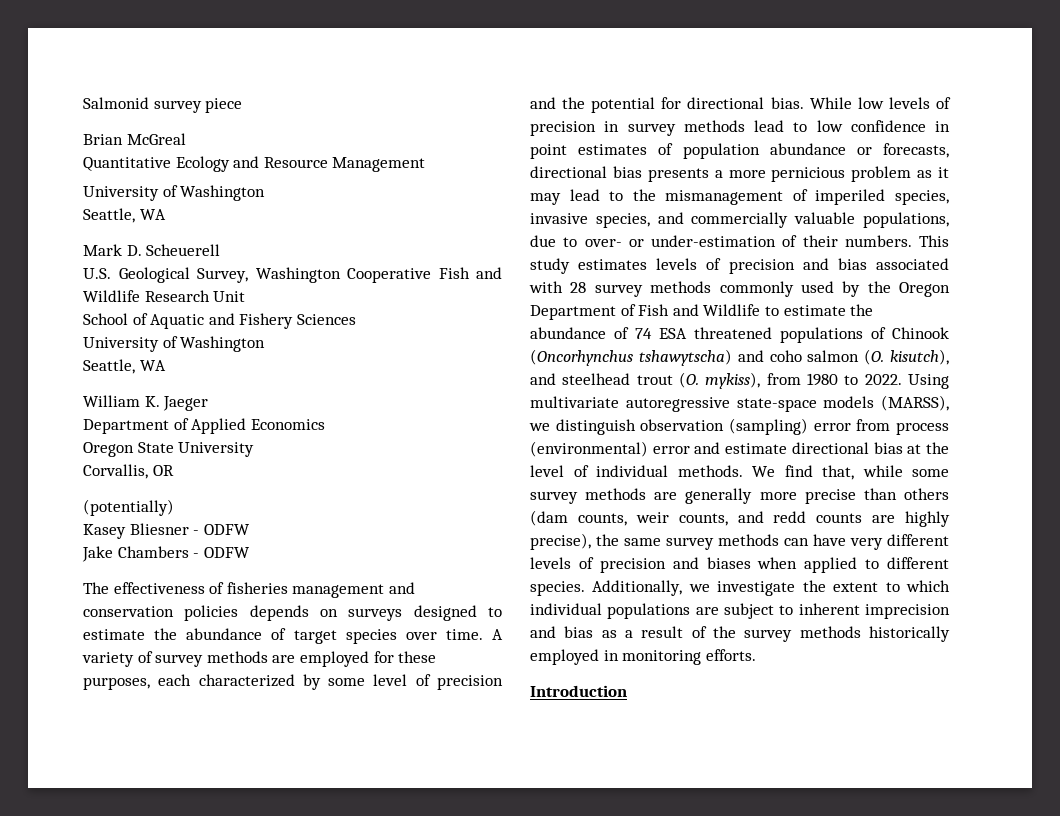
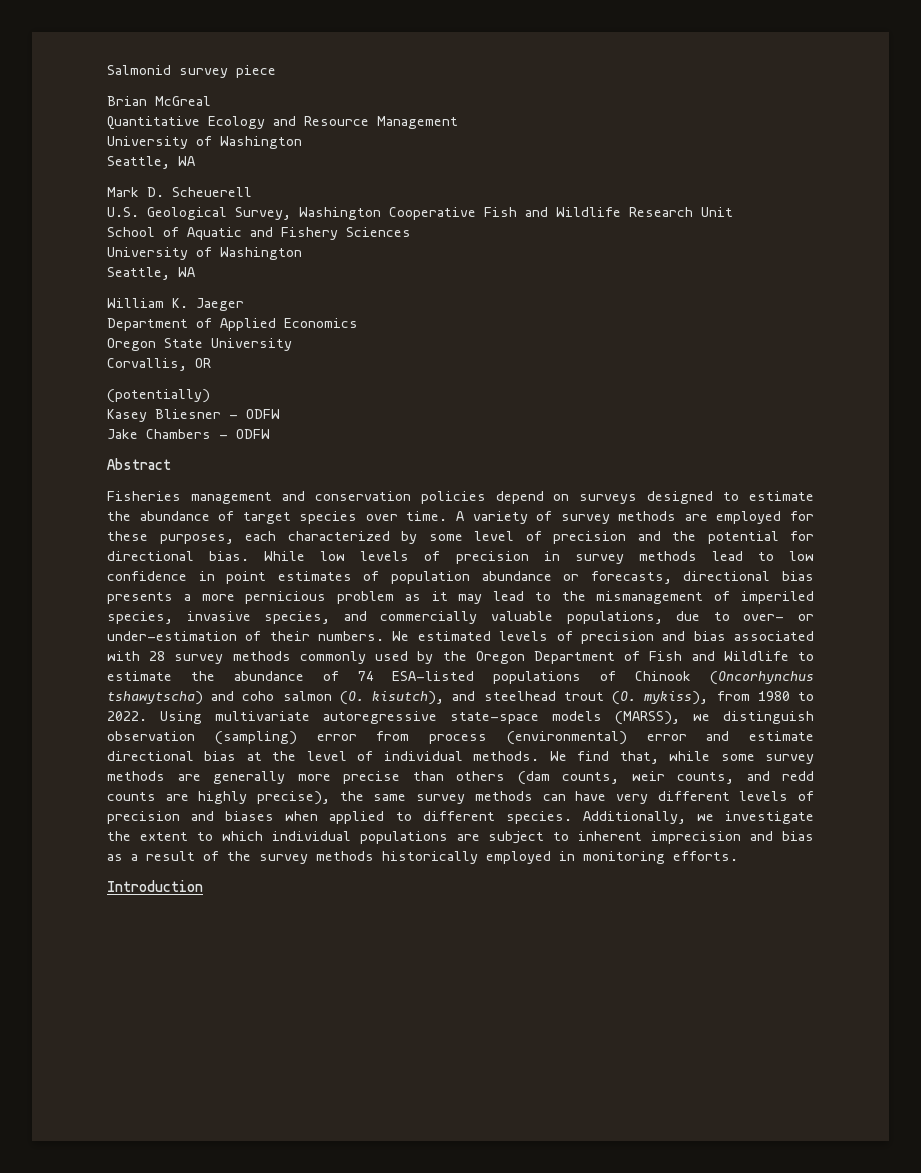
- The effectiveness of fisheries management and conservation policies depends on surveys designed to estimate the abundance of target species over time.
+ Abstract
+ Fisheries management and conservation policies depend on surveys designed to estimate the abundance of target species over time.
- This study estimates levels of precision and bias associated with 28 survey methods commonly used by the Oregon Department of Fish and Wildlife to estimate the abundance of 74 ESA threatened populations of Chinook (Oncorhynchus tshawytscha) and coho salmon (O. kisutch), and steelhead trout (O. mykiss), from 1980 to 2022.
+ We estimated levels of precision and bias associated with 28 survey methods commonly used by the Oregon Department of Fish and Wildlife to estimate the abundance of 74 ESA-listed populations of Chinook (Oncorhynchus tshawytscha) and coho salmon (O. kisutch), and steelhead trout (O. mykiss), from 1980 to 2022.

